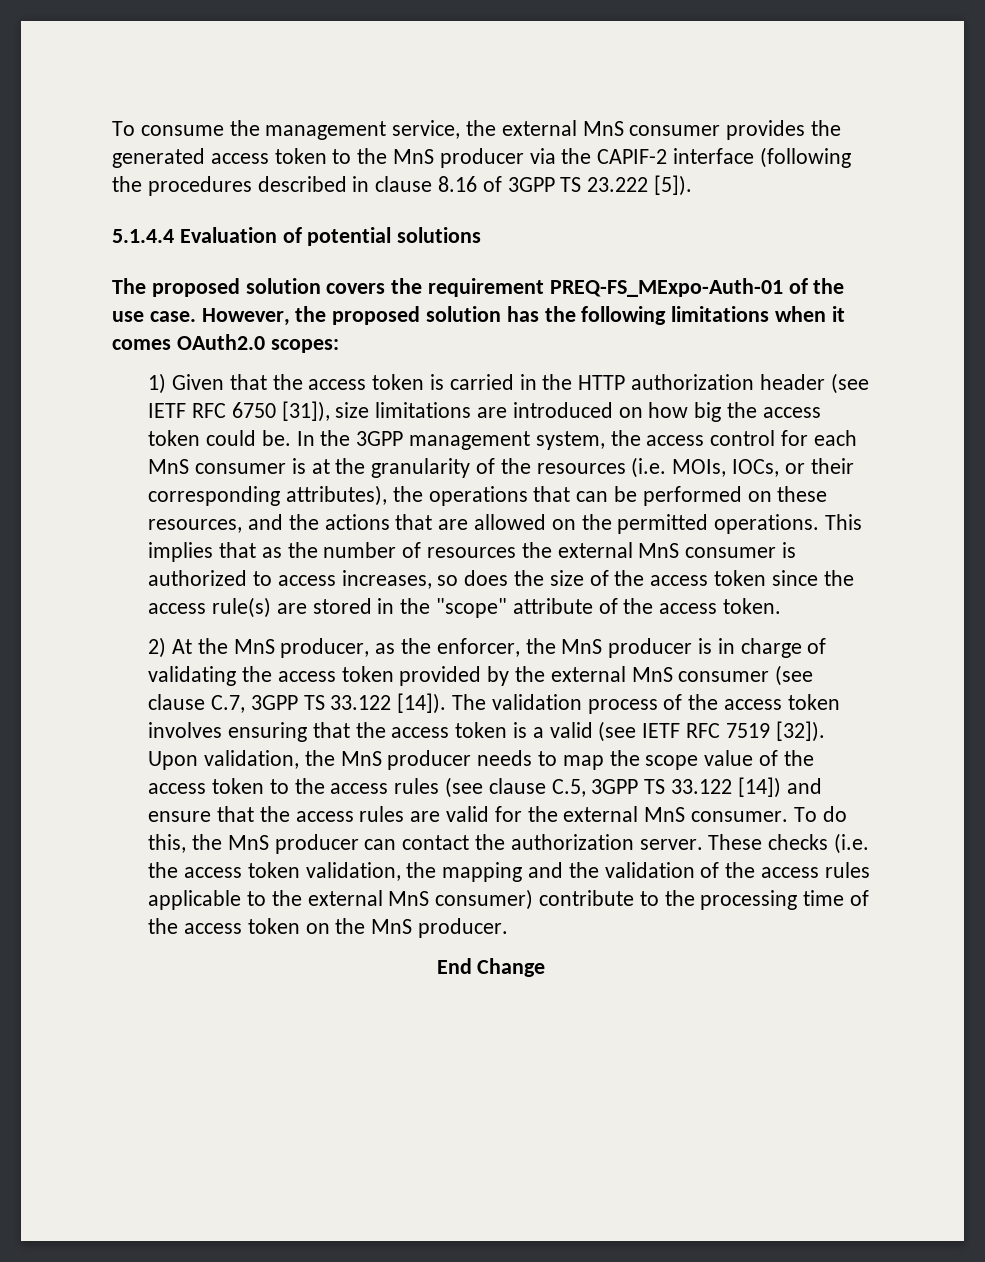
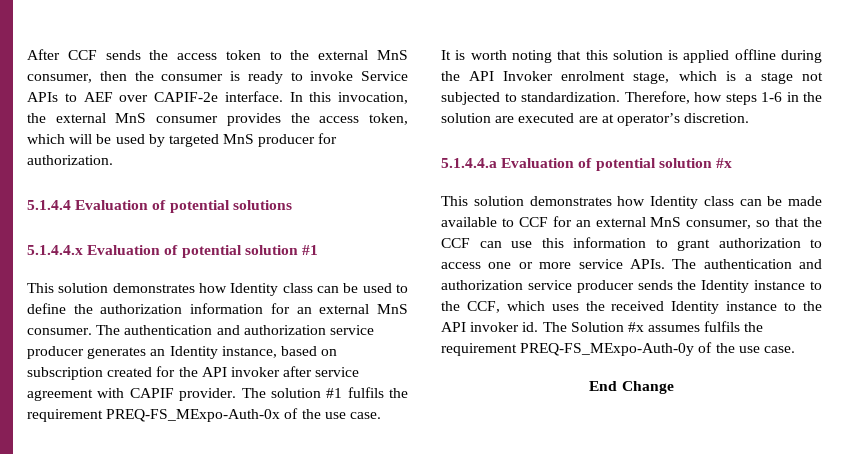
- To consume the management service, the external MnS consumer provides the generated access token to the MnS producer via the CAPIF-2 interface (following the procedures described in clause 8.16 of 3GPP TS 23.222 [5]).
+ After CCF sends the access token to the external MnS consumer, then the consumer is ready to invoke Service APIs to AEF over CAPIF-2e interface. In this invocation, the external MnS consumer provides the access token, which will be used by targeted MnS producer for authorization.
- The proposed solution covers the requirement PREQ-FS_MExpo-Auth-01 of the use case. However, the proposed solution has the following limitations when it comes OAuth2.0 scopes:
- 1) Given that the access token is carried in the HTTP authorization header (see IETF RFC 6750 [31]), size limitations are introduced on how big the access token could be. In the 3GPP management system, the access control for each MnS consumer is at the granularity of the resources (i.e. MOIs, IOCs, or their corresponding attributes), the operations that can be performed on these resources, and the actions that are allowed on the permitted operations. This implies that as the number of resources the external MnS consumer is authorized to access increases, so does the size of the access token since the access rule(s) are stored in the "scope" attribute of the access token.
- 2) At the MnS producer, as the enforcer, the MnS producer is in charge of validating the access token provided by the external MnS consumer (see clause C.7, 3GPP TS 33.122 [14]). The validation process of the access token involves ensuring that the access token is a valid (see IETF RFC 7519 [32]). Upon validation, the MnS producer needs to map the scope value of the access token to the access rules (see clause C.5, 3GPP TS 33.122 [14]) and ensure that the access rules are valid for the external MnS consumer. To do this, the MnS producer can contact the authorization server. These checks (i.e. the access token validation, the mapping and the validation of the access rules applicable to the external MnS consumer) contribute to the processing time of the access token on the MnS producer.
+ 5.1.4.4.x Evaluation of potential solution #1
+ This solution demonstrates how Identity class can be used to define the authorization information for an external MnS consumer. The authentication and authorization service producer generates an Identity instance, based on subscription created for the API invoker after service agreement with CAPIF provider. The solution #1 fulfils the requirement PREQ-FS_MExpo-Auth-0x of the use case.
+ It is worth noting that this solution is applied offline during the API Invoker enrolment stage, which is a stage not subjected to standardization. Therefore, how steps 1-6 in the solution are executed are at operator’s discretion.
+ 5.1.4.4.a Evaluation of potential solution #x
+ This solution demonstrates how Identity class can be made available to CCF for an external MnS consumer, so that the CCF can use this information to grant authorization to access one or more service APIs. The authentication and authorization service producer sends the Identity instance to the CCF, which uses the received Identity instance to the API invoker id. The Solution #x assumes fulfils the requirement PREQ-FS_MExpo-Auth-0y of the use case.

